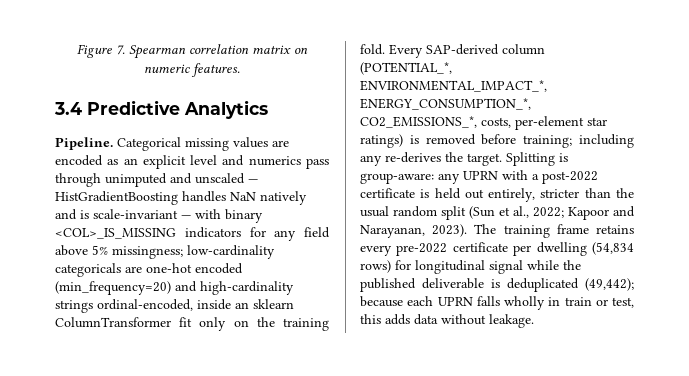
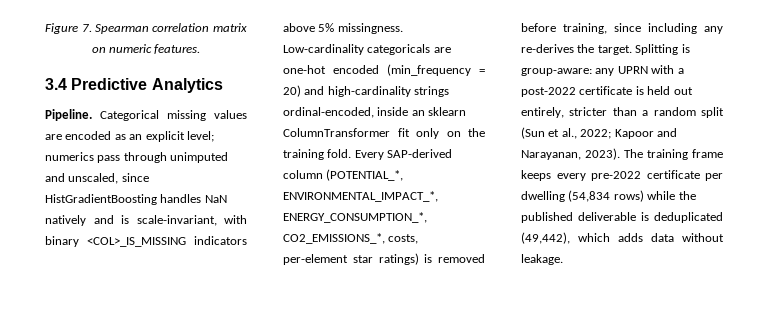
- Categorical missing values are encoded as an explicit level and numerics pass through unimputed and unscaled — HistGradientBoosting handles NaN natively and is scale-invariant — with binary <COL>_IS_MISSING indicators for any field above 5% missingness; low-cardinality categoricals are one-hot encoded (min_frequency=20) and high-cardinality strings ordinal-encoded, inside an sklearn ColumnTransformer fit only on the training fold.
+ Categorical missing values are encoded as an explicit level; numerics pass through unimputed and unscaled, since HistGradientBoosting handles NaN natively and is scale-invariant, with binary <COL>_IS_MISSING indicators above 5% missingness. Low-cardinality categoricals are one-hot encoded (min_frequency = 20) and high-cardinality strings ordinal-encoded, inside an sklearn ColumnTransformer fit only on the training fold.
- Every SAP-derived column (POTENTIAL_*, ENVIRONMENTAL_IMPACT_*, ENERGY_CONSUMPTION_*, CO2_EMISSIONS_*, costs, per-element star ratings) is removed before training; including any re-derives the target.
+ Every SAP-derived column (POTENTIAL_*, ENVIRONMENTAL_IMPACT_*, ENERGY_CONSUMPTION_*, CO2_EMISSIONS_*, costs, per-element star ratings) is removed before training, since including any re-derives the target.
- Splitting is group-aware: any UPRN with a post-2022 certificate is held out entirely, stricter than the usual random split (Sun et al., 2022; Kapoor and Narayanan, 2023).
+ Splitting is group-aware: any UPRN with a post-2022 certificate is held out entirely, stricter than a random split (Sun et al., 2022; Kapoor and Narayanan, 2023).
- The training frame retains every pre-2022 certificate per dwelling (54,834 rows) for longitudinal signal while the published deliverable is deduplicated (49,442); because each UPRN falls wholly in train or test, this adds data without leakage.
+ The training frame keeps every pre-2022 certificate per dwelling (54,834 rows) while the published deliverable is deduplicated (49,442), which adds data without leakage.

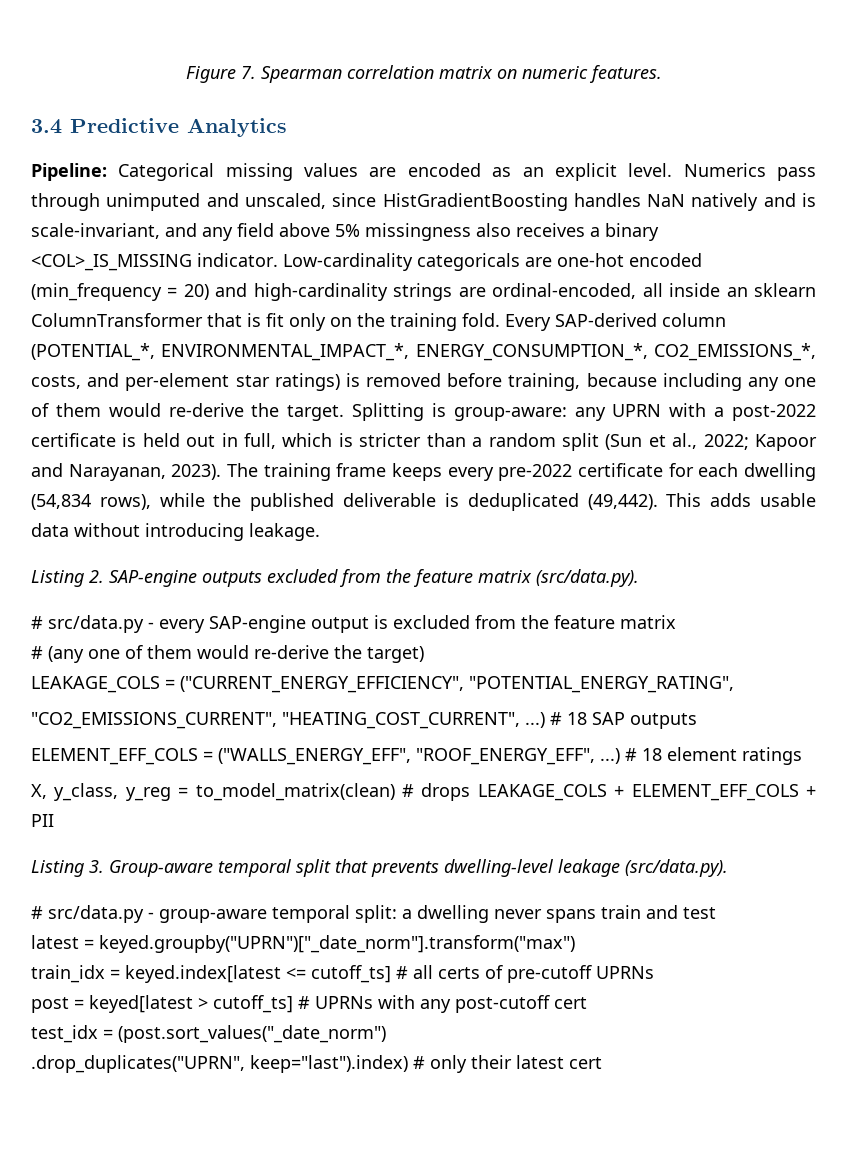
- Pipeline. Categorical missing values are encoded as an explicit level; numerics pass through unimputed and unscaled, since HistGradientBoosting handles NaN natively and is scale-invariant, with binary <COL>_IS_MISSING indicators above 5% missingness.
+ Pipeline: Categorical missing values are encoded as an explicit level. Numerics pass through unimputed and unscaled, since HistGradientBoosting handles NaN natively and is scale-invariant, and any field above 5% missingness also receives a binary <COL>_IS_MISSING indicator.
- Low-cardinality categoricals are one-hot encoded (min_frequency = 20) and high-cardinality strings ordinal-encoded, inside an sklearn ColumnTransformer fit only on the training fold.
+ Low-cardinality categoricals are one-hot encoded (min_frequency = 20) and high-cardinality strings are ordinal-encoded, all inside an sklearn ColumnTransformer that is fit only on the training fold.
- Every SAP-derived column (POTENTIAL_*, ENVIRONMENTAL_IMPACT_*, ENERGY_CONSUMPTION_*, CO2_EMISSIONS_*, costs, per-element star ratings) is removed before training, since including any re-derives the target.
+ Every SAP-derived column (POTENTIAL_*, ENVIRONMENTAL_IMPACT_*, ENERGY_CONSUMPTION_*, CO2_EMISSIONS_*, costs, and per-element star ratings) is removed before training, because including any one of them would re-derive the target.
- Splitting is group-aware: any UPRN with a post-2022 certificate is held out entirely, stricter than a random split (Sun et al., 2022; Kapoor and Narayanan, 2023).
+ Splitting is group-aware: any UPRN with a post-2022 certificate is held out in full, which is stricter than a random split (Sun et al., 2022; Kapoor and Narayanan, 2023).
- The training frame keeps every pre-2022 certificate per dwelling (54,834 rows) while the published deliverable is deduplicated (49,442), which adds data without leakage.
+ The training frame keeps every pre-2022 certificate for each dwelling (54,834 rows), while the published deliverable is deduplicated (49,442). This adds usable data without introducing leakage.
+ Listing 2. SAP-engine outputs excluded from the feature matrix (src/data.py).
+ # src/data.py - every SAP-engine output is excluded from the feature matrix
+ # (any one of them would re-derive the target)
+ LEAKAGE_COLS = ("CURRENT_ENERGY_EFFICIENCY", "POTENTIAL_ENERGY_RATING",
+ "CO2_EMISSIONS_CURRENT", "HEATING_COST_CURRENT", ...) # 18 SAP outputs
+ ELEMENT_EFF_COLS = ("WALLS_ENERGY_EFF", "ROOF_ENERGY_EFF", ...) # 18 element ratings
+ X, y_class, y_reg = to_model_matrix(clean) # drops LEAKAGE_COLS + ELEMENT_EFF_COLS + PII
+ Listing 3. Group-aware temporal split that prevents dwelling-level leakage (src/data.py).
+ # src/data.py - group-aware temporal split: a dwelling never spans train and test
+ latest = keyed.groupby("UPRN")["_date_norm"].transform("max")
+ train_idx = keyed.index[latest <= cutoff_ts] # all certs of pre-cutoff UPRNs
+ post = keyed[latest > cutoff_ts] # UPRNs with any post-cutoff cert
+ test_idx = (post.sort_values("_date_norm")
+ .drop_duplicates("UPRN", keep="last").index) # only their latest cert

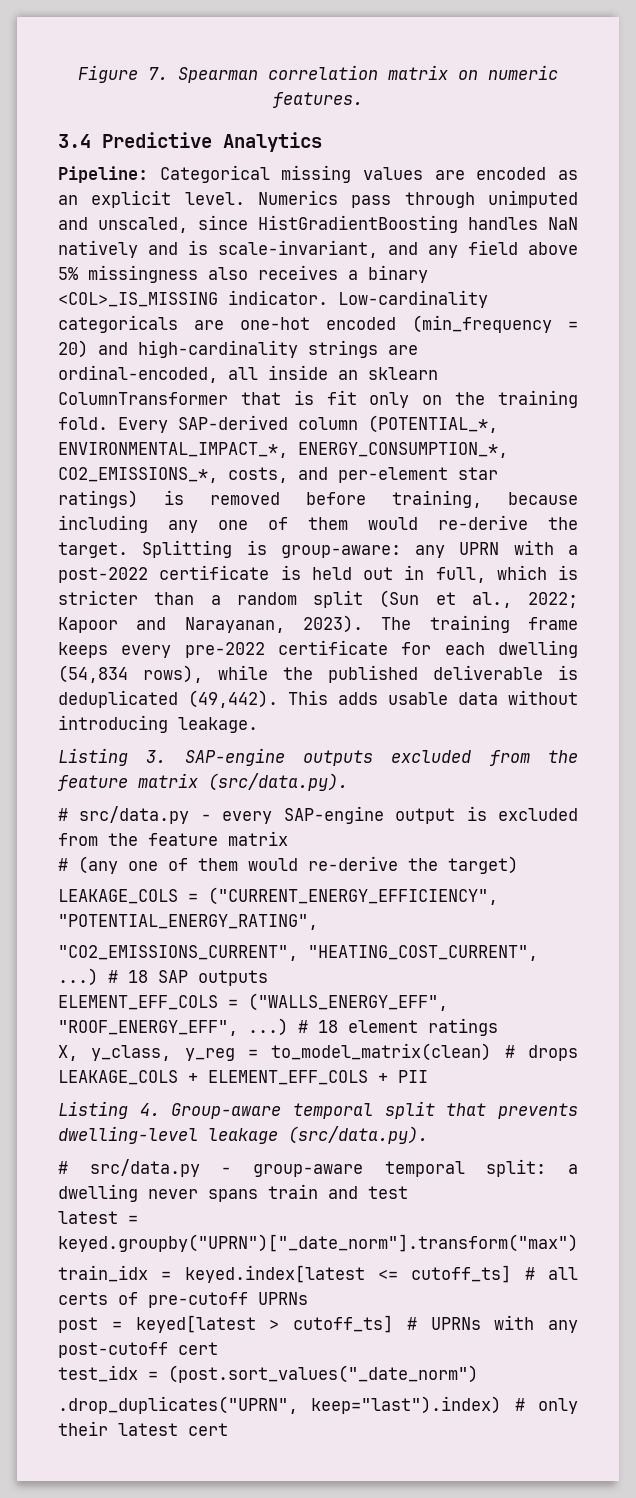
- Listing 2. SAP-engine outputs excluded from the feature matrix (src/data.py).
+ Listing 3. SAP-engine outputs excluded from the feature matrix (src/data.py).
- Listing 3. Group-aware temporal split that prevents dwelling-level leakage (src/data.py).
+ Listing 4. Group-aware temporal split that prevents dwelling-level leakage (src/data.py).

